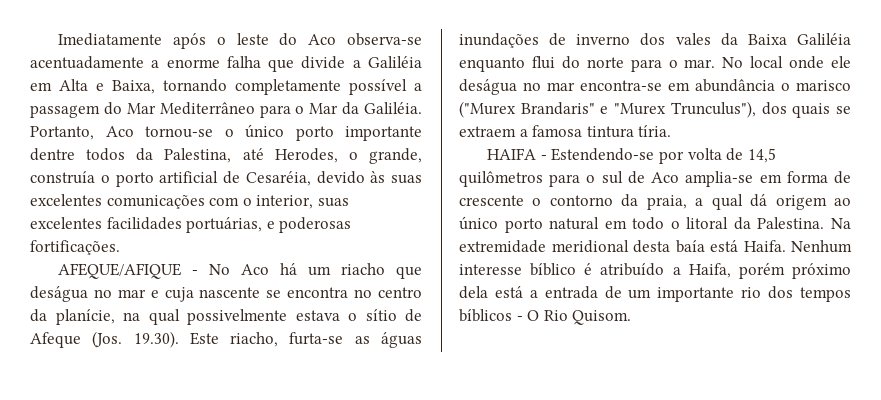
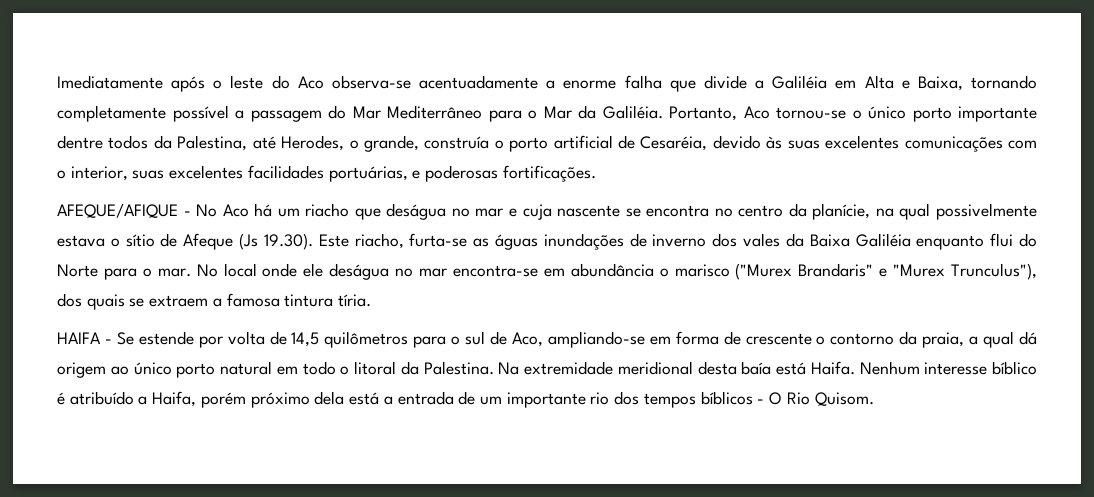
- AFEQUE/AFIQUE - No Aco há um riacho que deságua no mar e cuja nascente se encontra no centro da planície, na qual possivelmente estava o sítio de Afeque (Jos. 19.30). Este riacho, furta-se as águas inundações de inverno dos vales da Baixa Galiléia enquanto flui do norte para o mar.
+ AFEQUE/AFIQUE - No Aco há um riacho que deságua no mar e cuja nascente se encontra no centro da planície, na qual possivelmente estava o sítio de Afeque (Js 19.30). Este riacho, furta-se as águas inundações de inverno dos vales da Baixa Galiléia enquanto flui do Norte para o mar.
- HAIFA - Estendendo-se por volta de 14,5 quilômetros para o sul de Aco amplia-se em forma de crescente o contorno da praia, a qual dá origem ao único porto natural em todo o litoral da Palestina.
+ HAIFA - Se estende por volta de 14,5 quilômetros para o sul de Aco, ampliando-se em forma de crescente o contorno da praia, a qual dá origem ao único porto natural em todo o litoral da Palestina.

